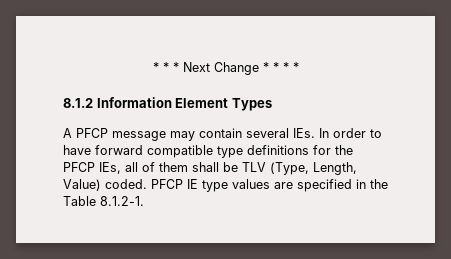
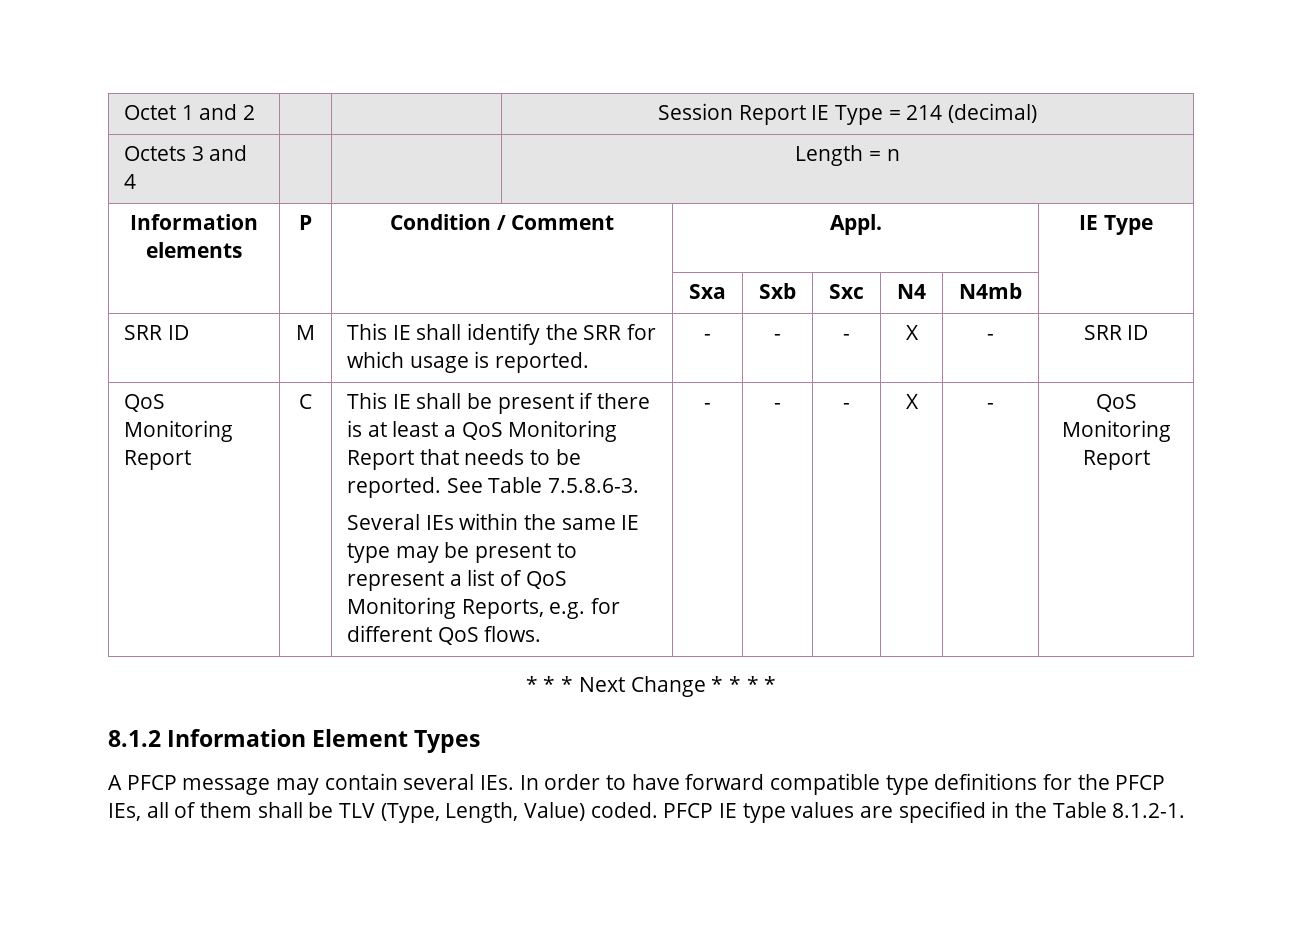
+ Octet 1 and 2 | | | Session Report IE Type = 214 (decimal)
+ Octets 3 and 4 | | | Length = n
+ Information elements | P | Condition / Comment | Appl. | IE Type
+ | | | Sxa | Sxb | Sxc | N4 | N4mb |
+ SRR ID | M | This IE shall identify the SRR for which usage is reported. | - | - | - | X | - | SRR ID
+ QoS Monitoring Report | C | This IE shall be present if there is at least a QoS Monitoring Report that needs to be reported. See Table 7.5.8.6-3.
+ Several IEs within the same IE type may be present to represent a list of QoS Monitoring Reports, e.g. for different QoS flows. | - | - | - | X | - | QoS Monitoring Report

